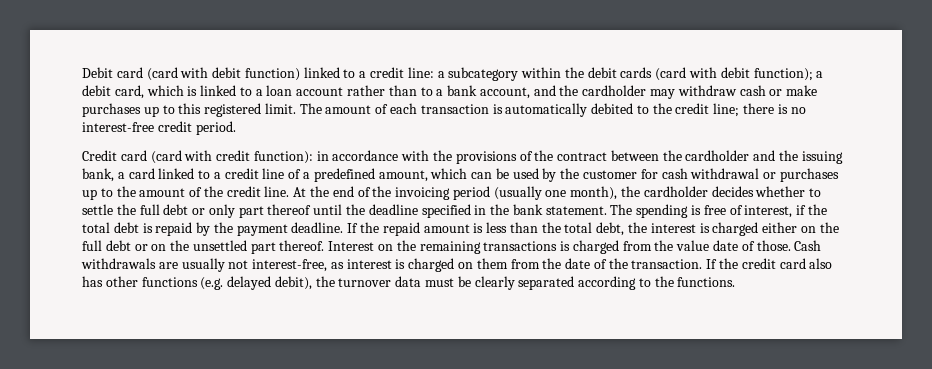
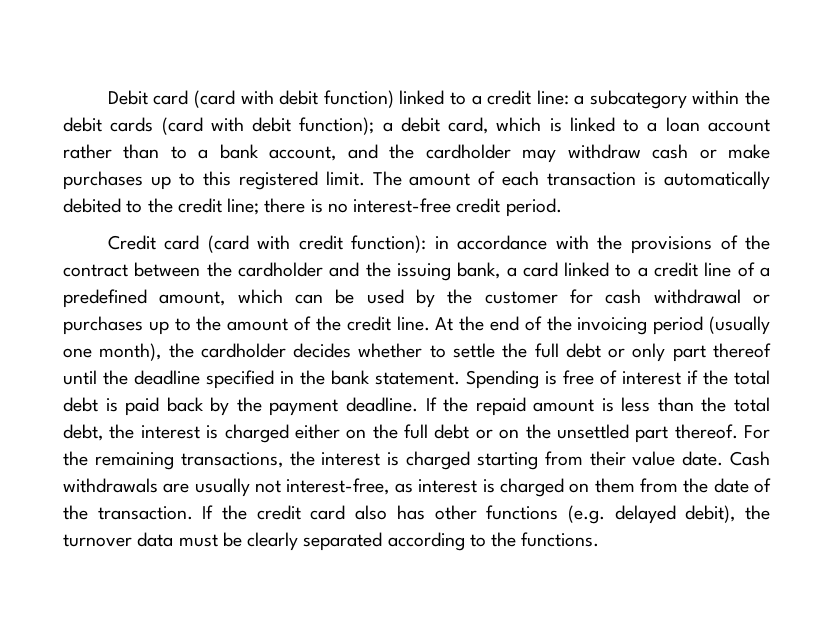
- The spending is free of interest, if the total debt is repaid by the payment deadline.
+ Spending is free of interest if the total debt is paid back by the payment deadline.
- Interest on the remaining transactions is charged from the value date of those.
+ For the remaining transactions, the interest is charged starting from their value date.

